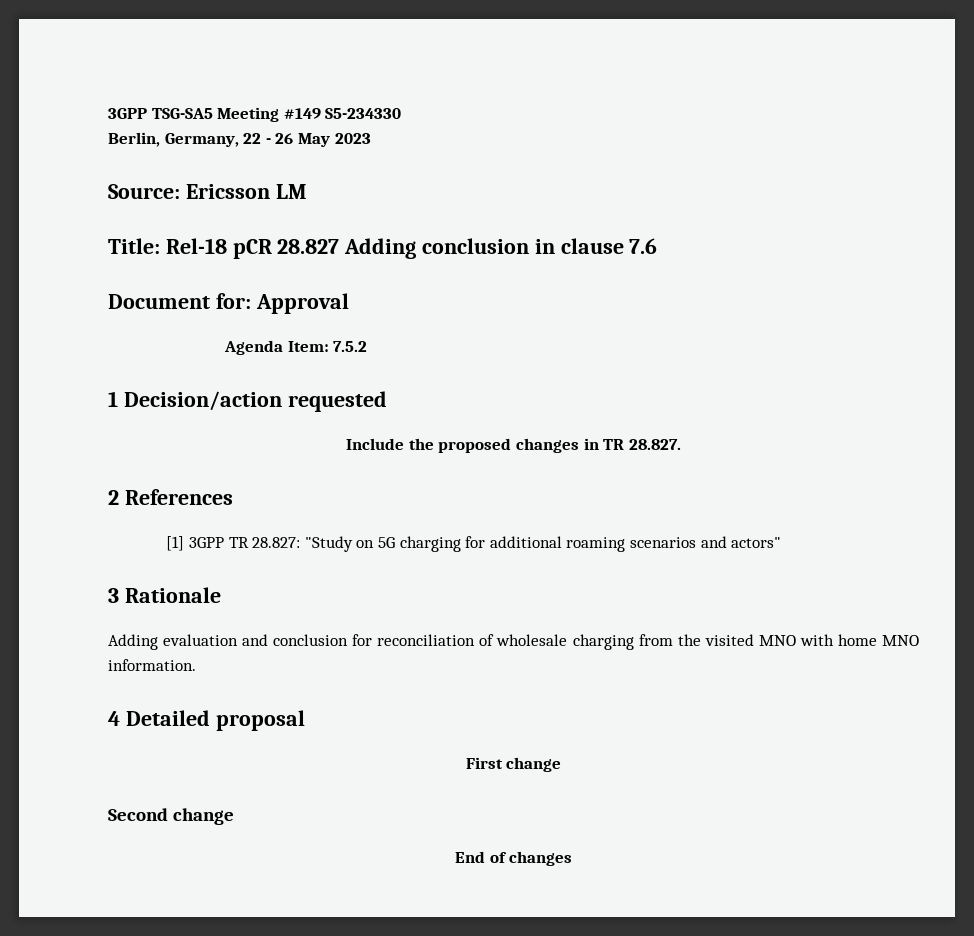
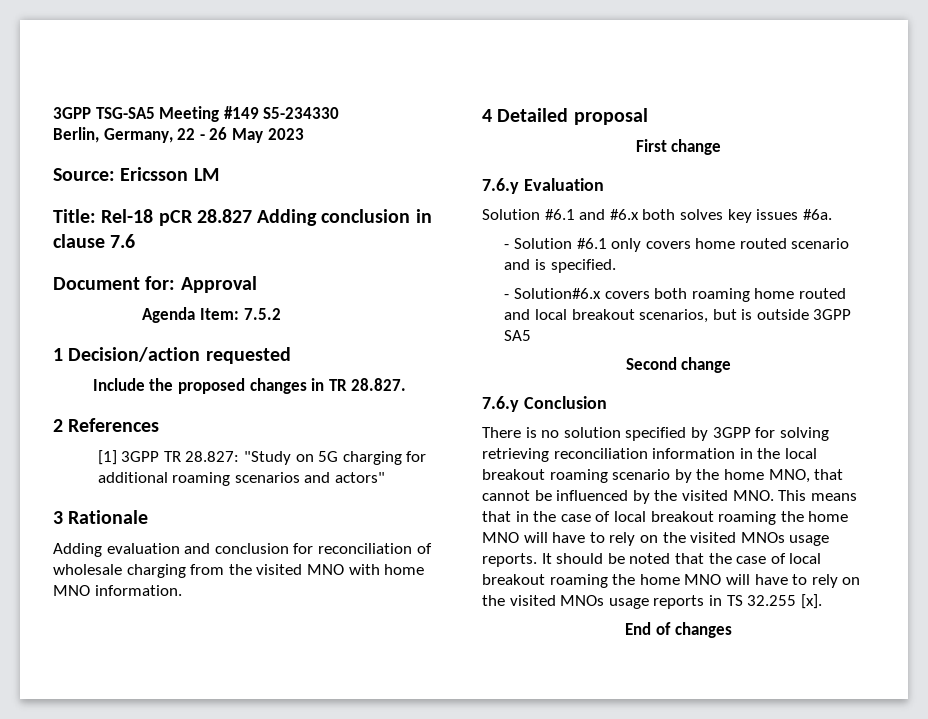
+ 7.6.y Evaluation
+ Solution #6.1 and #6.x both solves key issues #6a.
+ - Solution #6.1 only covers home routed scenario and is specified.
+ - Solution#6.x covers both roaming home routed and local breakout scenarios, but is outside 3GPP SA5
  Second change
+ 7.6.y Conclusion
+ There is no solution specified by 3GPP for solving retrieving reconciliation information in the local breakout roaming scenario by the home MNO, that cannot be influenced by the visited MNO. This means that in the case of local breakout roaming the home MNO will have to rely on the visited MNOs usage reports. It should be noted that the case of local breakout roaming the home MNO will have to rely on the visited MNOs usage reports in TS 32.255 [x].

